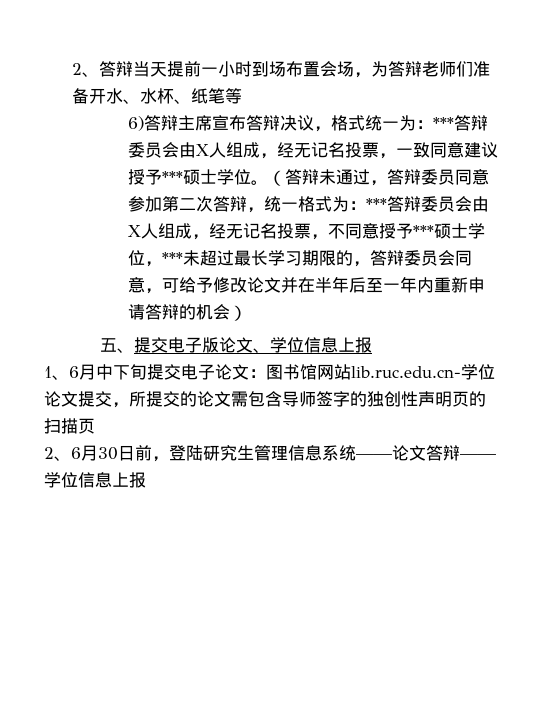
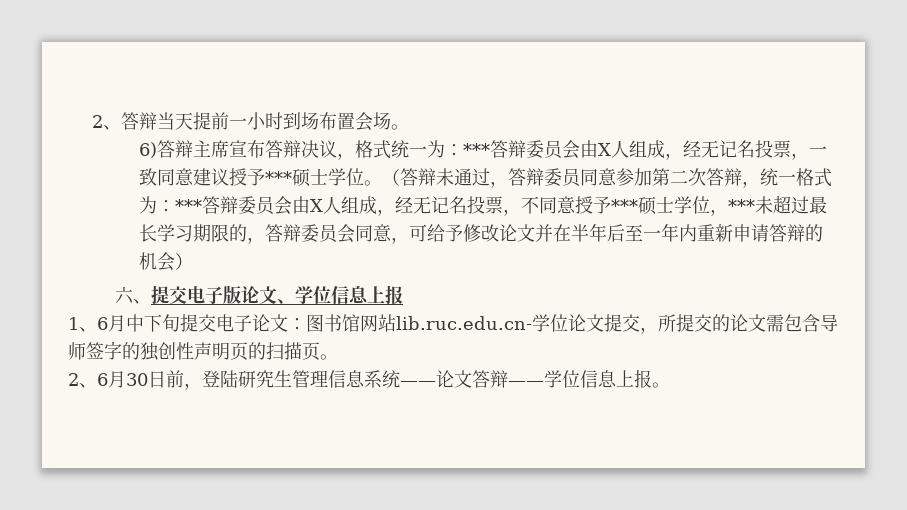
- 2、答辩当天提前一小时到场布置会场，为答辩老师们准备开水、水杯、纸笔等
+ 2、答辩当天提前一小时到场布置会场。
- 五、提交电子版论文、学位信息上报
+ 六、提交电子版论文、学位信息上报
- 1、6月中下旬提交电子论文：图书馆网站lib.ruc.edu.cn-学位论文提交，所提交的论文需包含导师签字的独创性声明页的扫描页
+ 1、6月中下旬提交电子论文：图书馆网站lib.ruc.edu.cn-学位论文提交，所提交的论文需包含导师签字的独创性声明页的扫描页。
- 2、6月30日前，登陆研究生管理信息系统——论文答辩——学位信息上报
+ 2、6月30日前，登陆研究生管理信息系统——论文答辩——学位信息上报。

